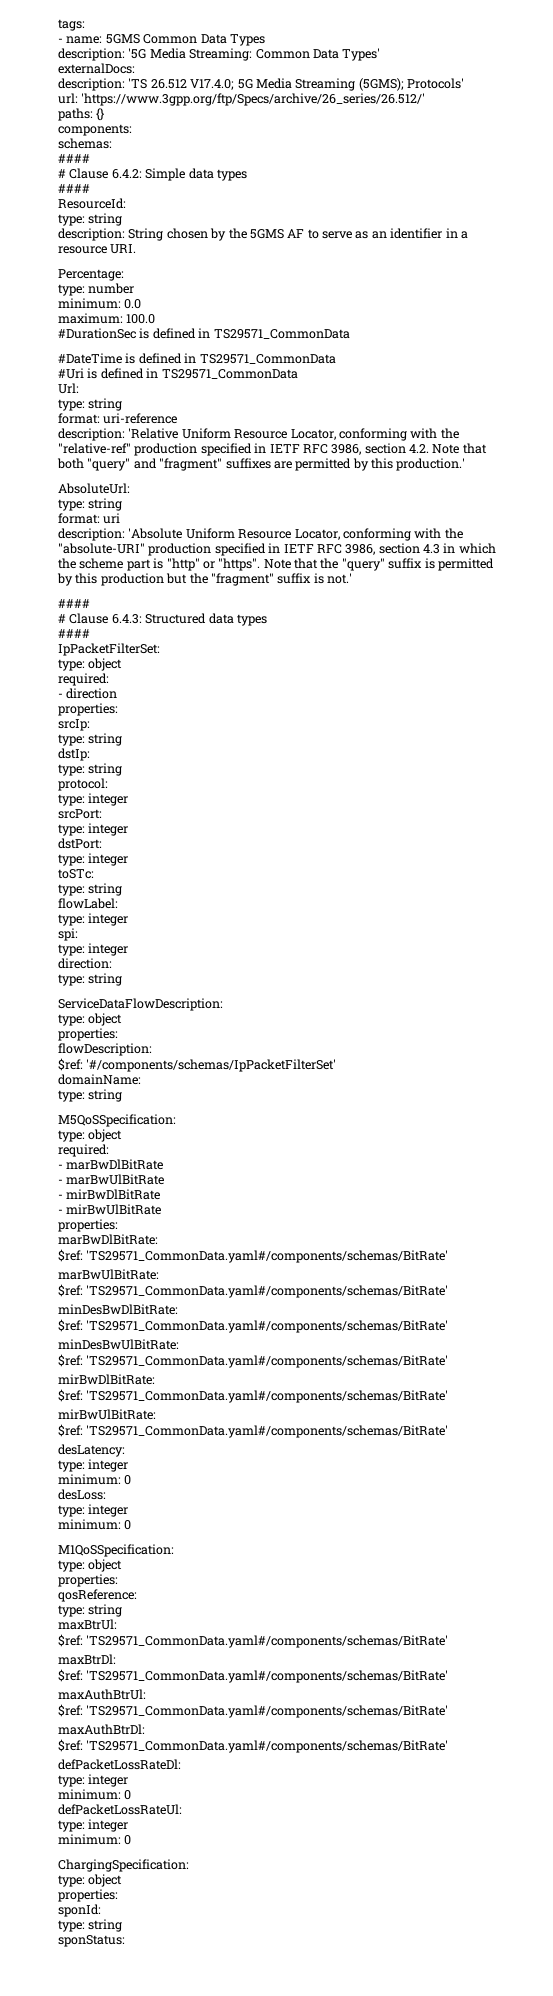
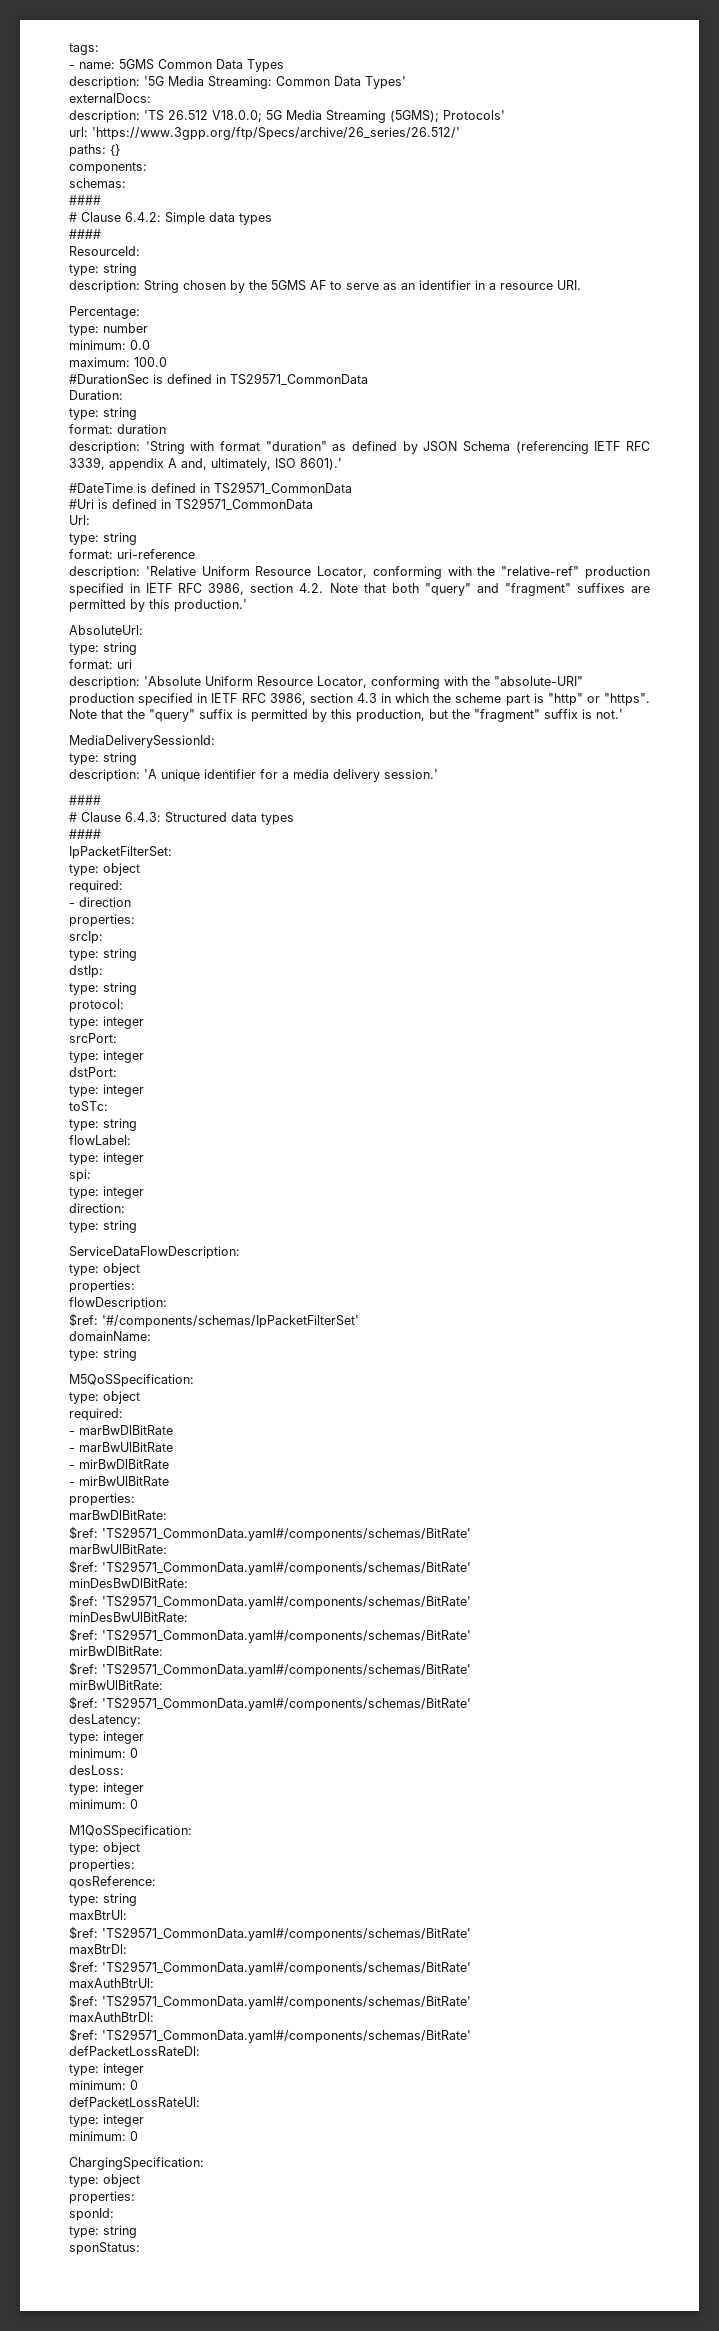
- description: 'TS 26.512 V17.4.0; 5G Media Streaming (5GMS); Protocols'
+ description: 'TS 26.512 V18.0.0; 5G Media Streaming (5GMS); Protocols'
+ Duration:
+ type: string
+ format: duration
+ description: 'String with format "duration" as defined by JSON Schema (referencing IETF RFC 3339, appendix A and, ultimately, ISO 8601).'
- Note that the "query" suffix is permitted by this production but the "fragment" suffix is not.'
+ Note that the "query" suffix is permitted by this production, but the "fragment" suffix is not.'
+ MediaDeliverySessionId:
+ type: string
+ description: 'A unique identifier for a media delivery session.'

